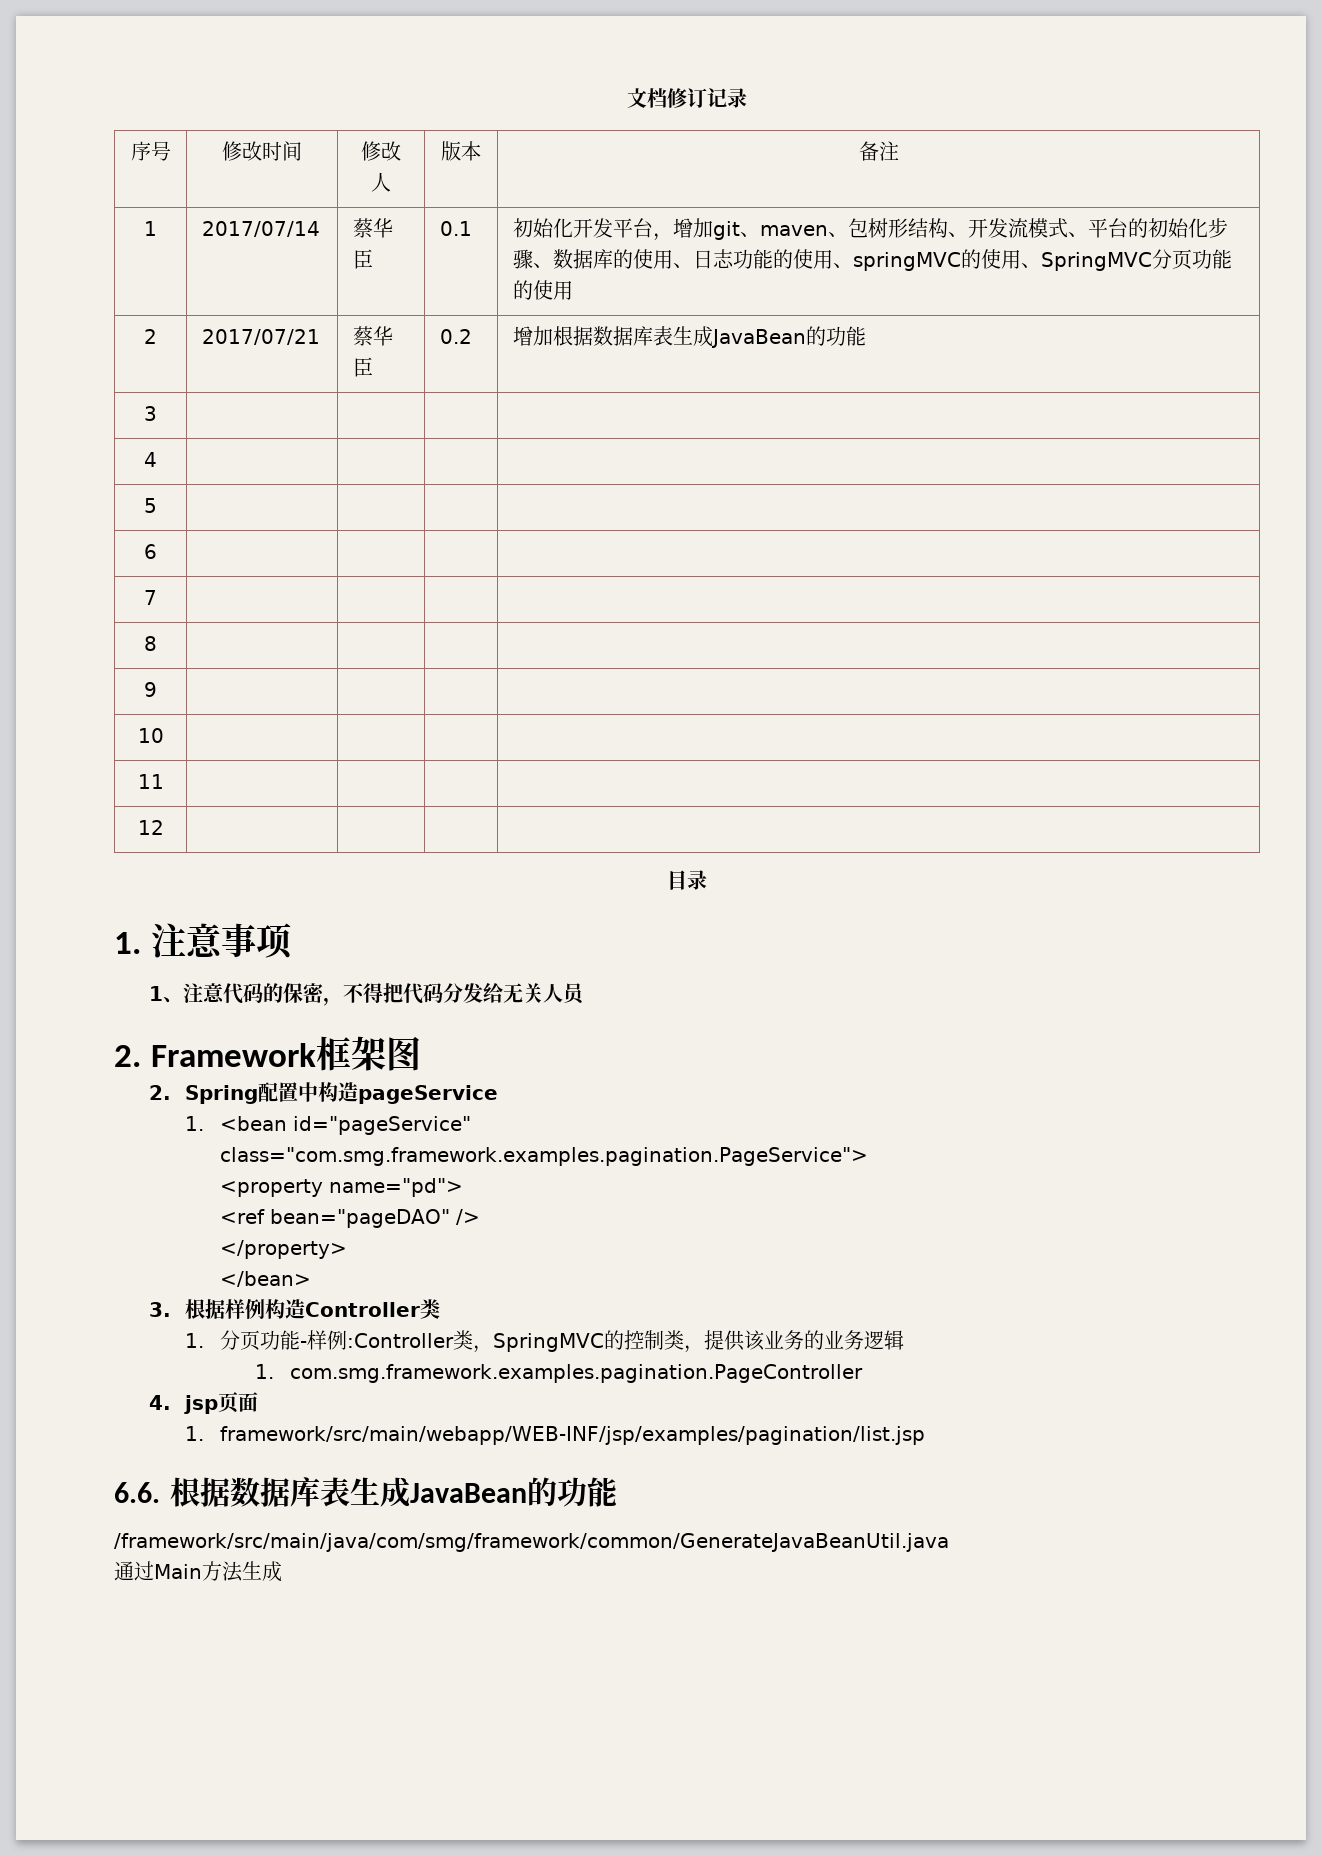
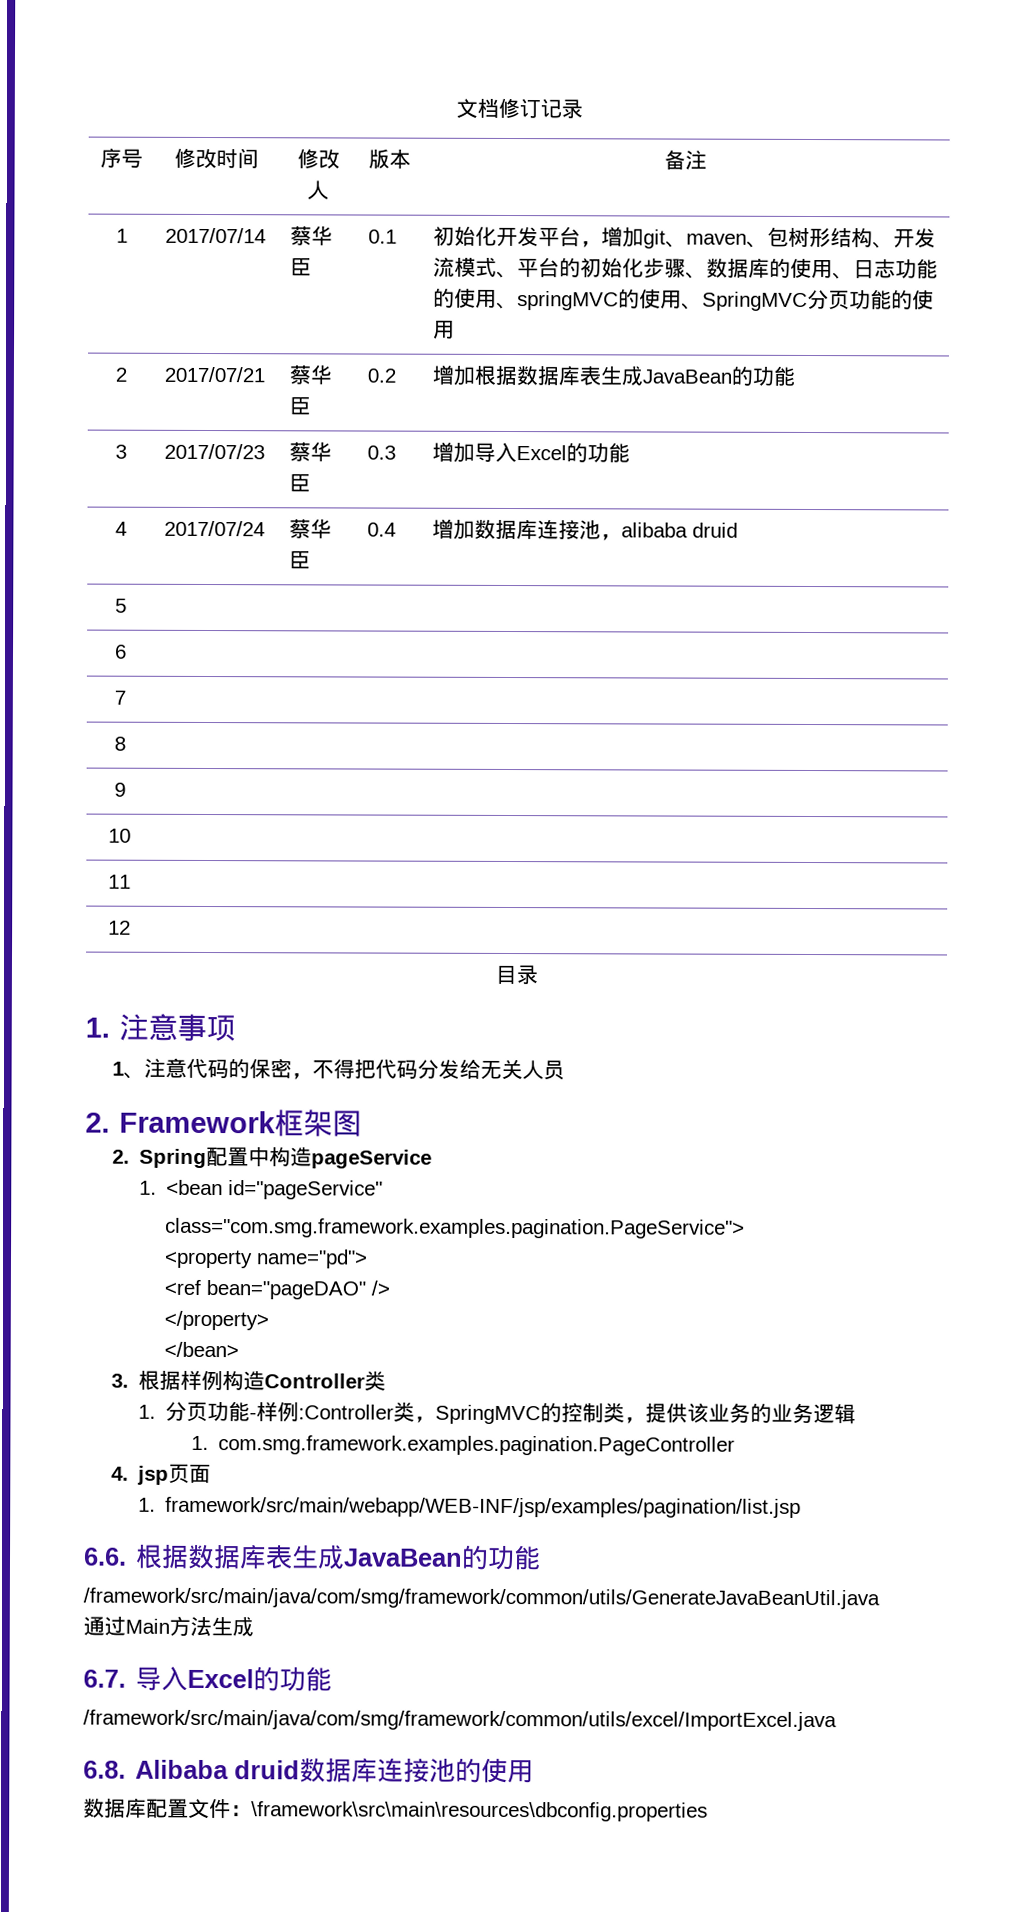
- 3 | | | |
- 4 | | | |
+ 3 | 2017/07/23 | 蔡华臣 | 0.3 | 增加导入Excel的功能
+ 4 | 2017/07/24 | 蔡华臣 | 0.4 | 增加数据库连接池，alibaba druid
- /framework/src/main/java/com/smg/framework/common/GenerateJavaBeanUtil.java
+ /framework/src/main/java/com/smg/framework/common/utils/GenerateJavaBeanUtil.java
+ 6.7.导入Excel的功能
+ /framework/src/main/java/com/smg/framework/common/utils/excel/ImportExcel.java
+ 6.8. Alibaba druid数据库连接池的使用
+ 数据库配置文件：\framework\src\main\resources\dbconfig.properties

